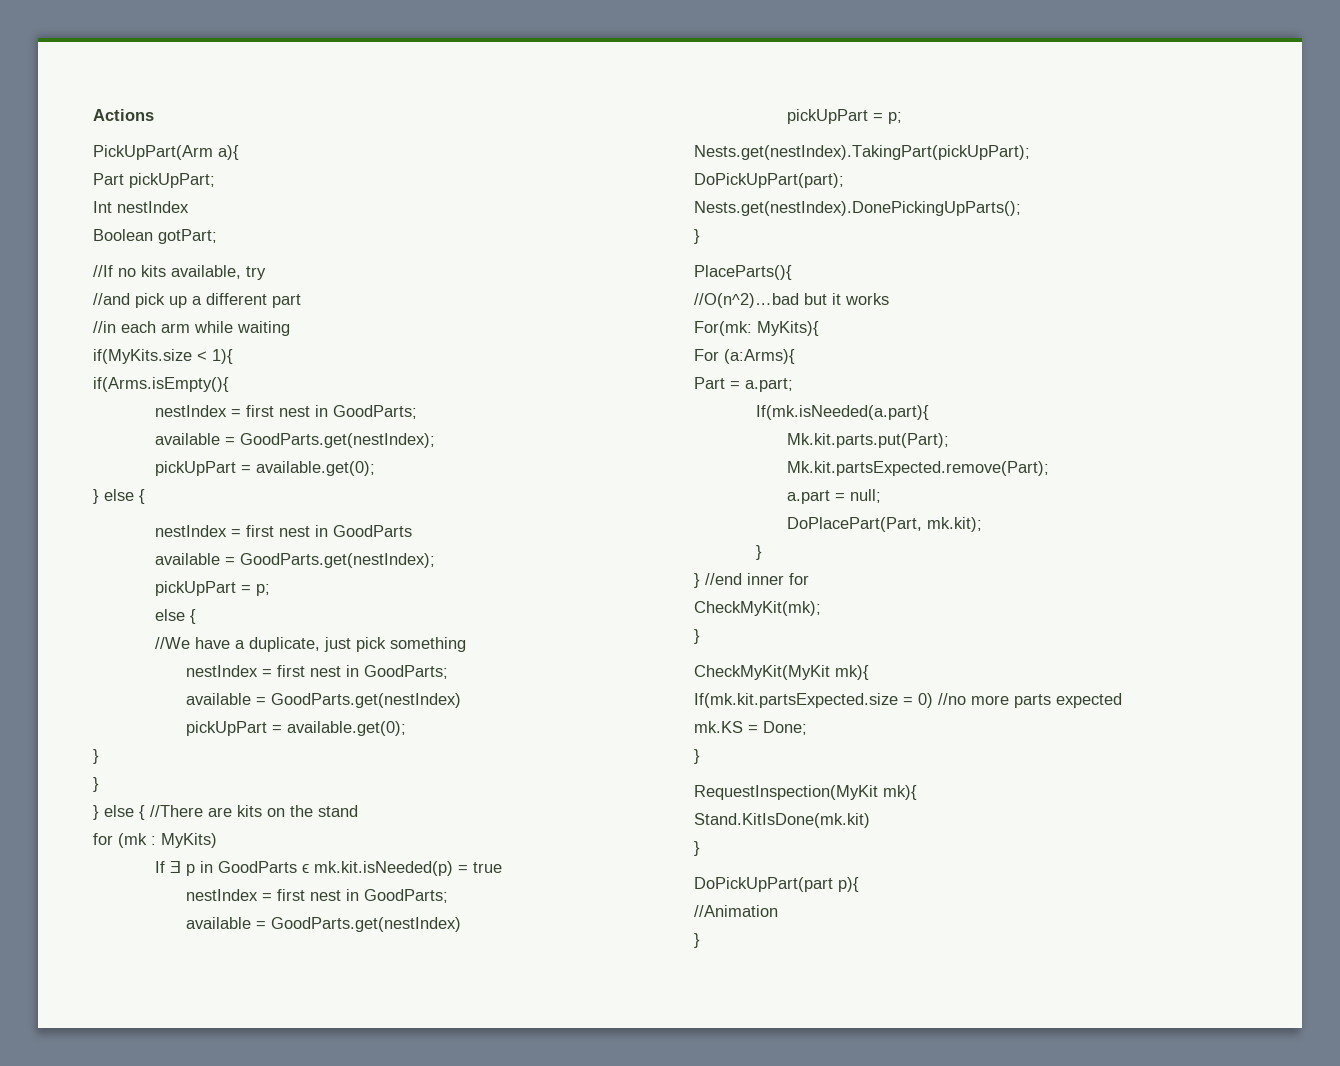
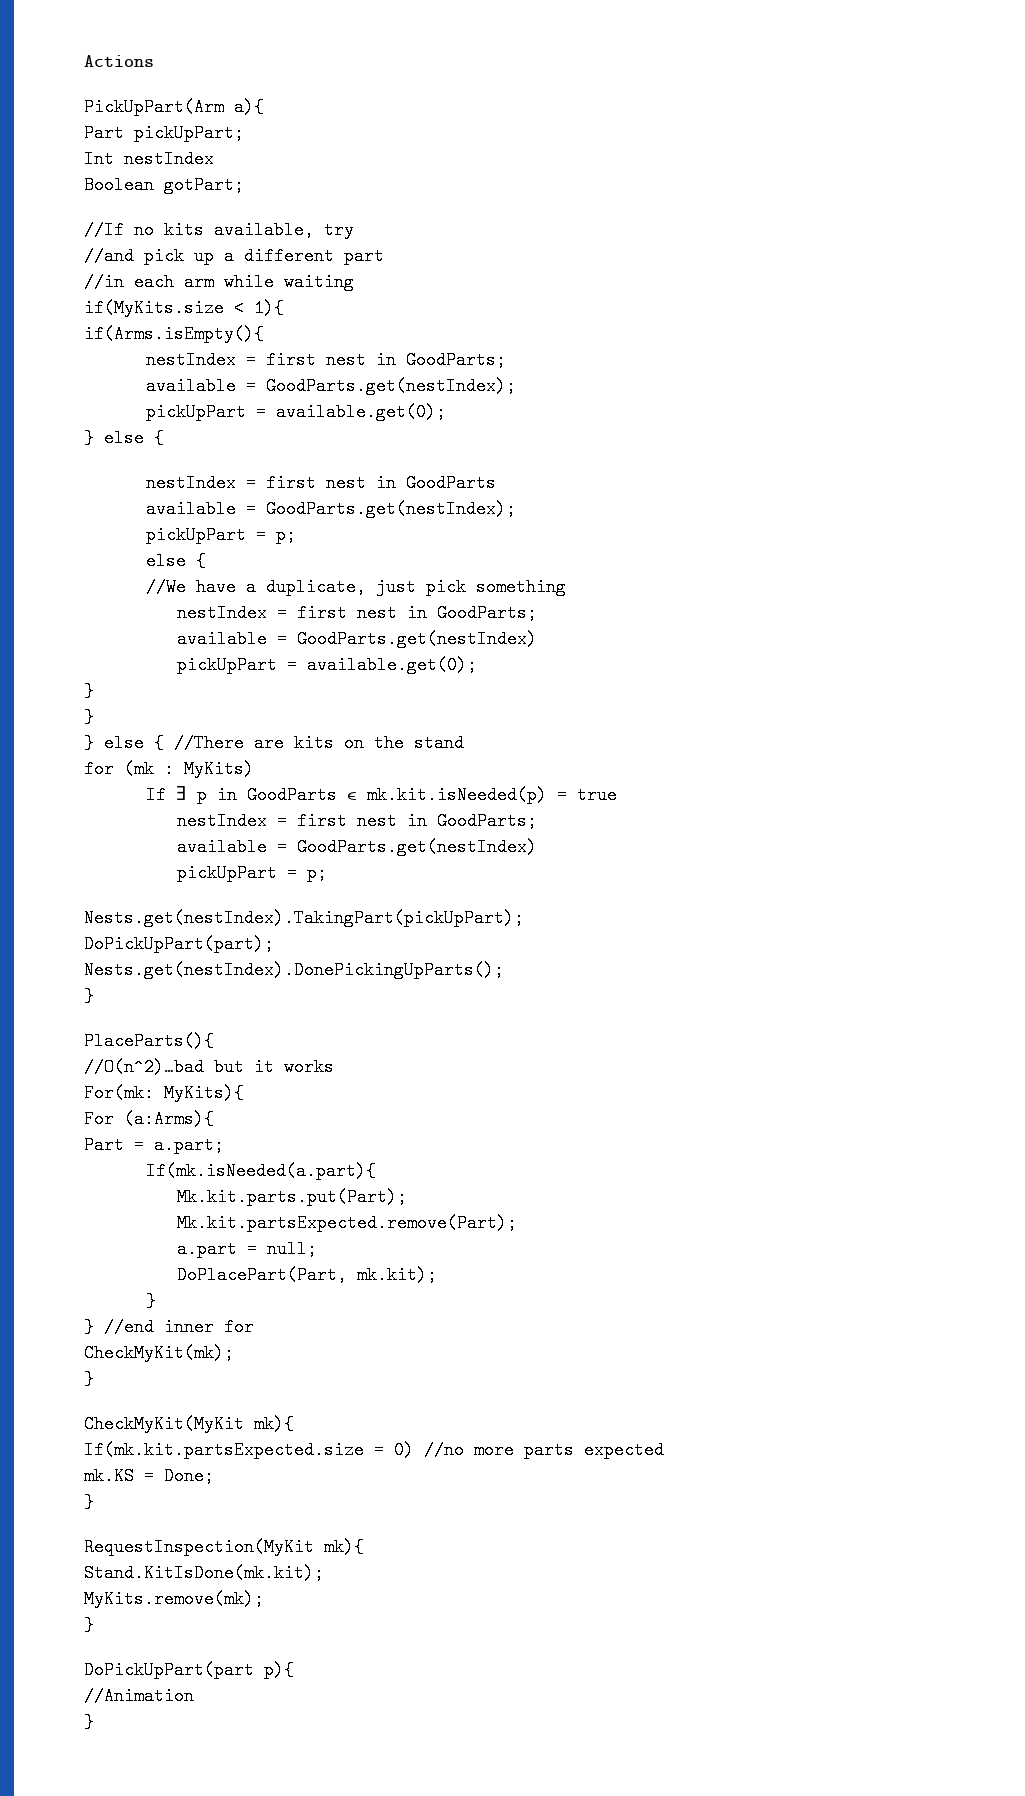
- Stand.KitIsDone(mk.kit)
+ Stand.KitIsDone(mk.kit);
+ MyKits.remove(mk);

